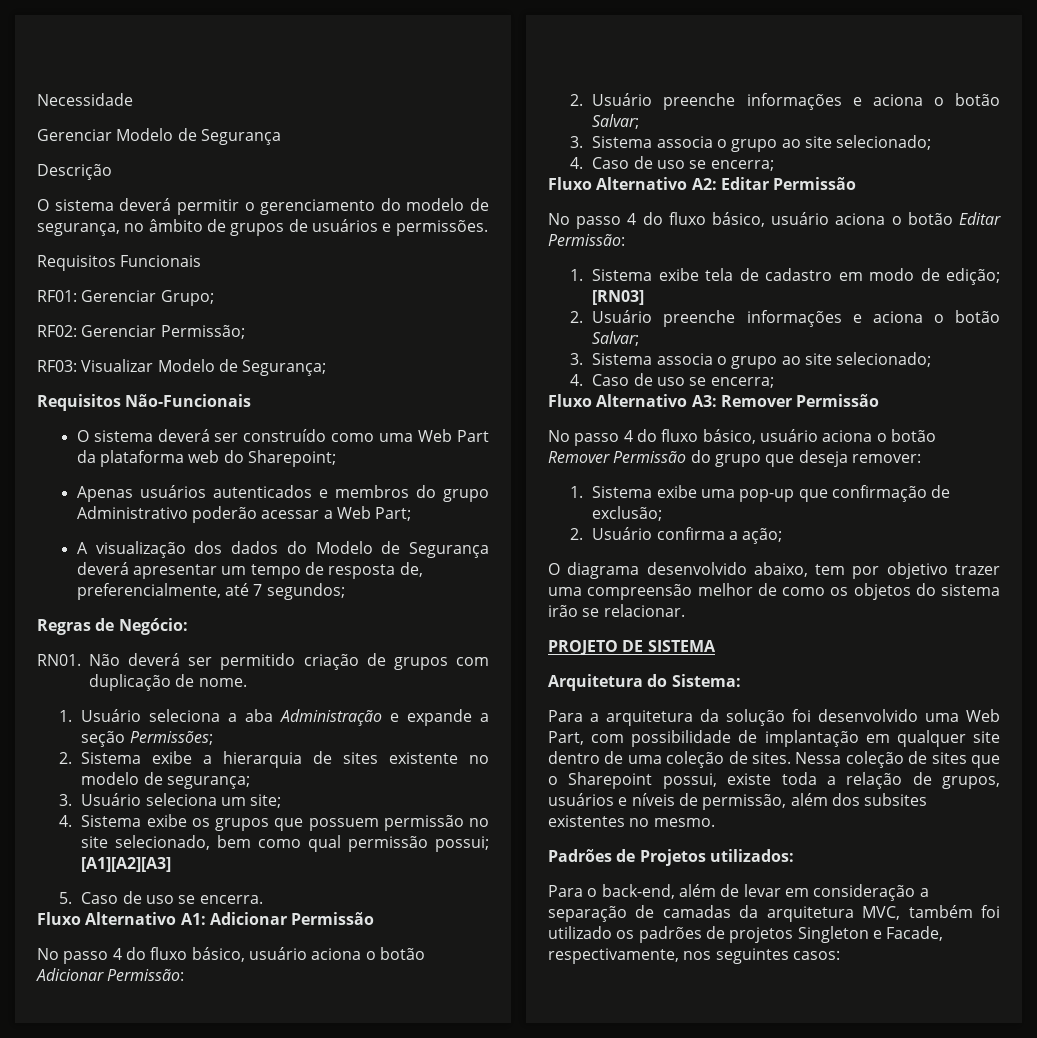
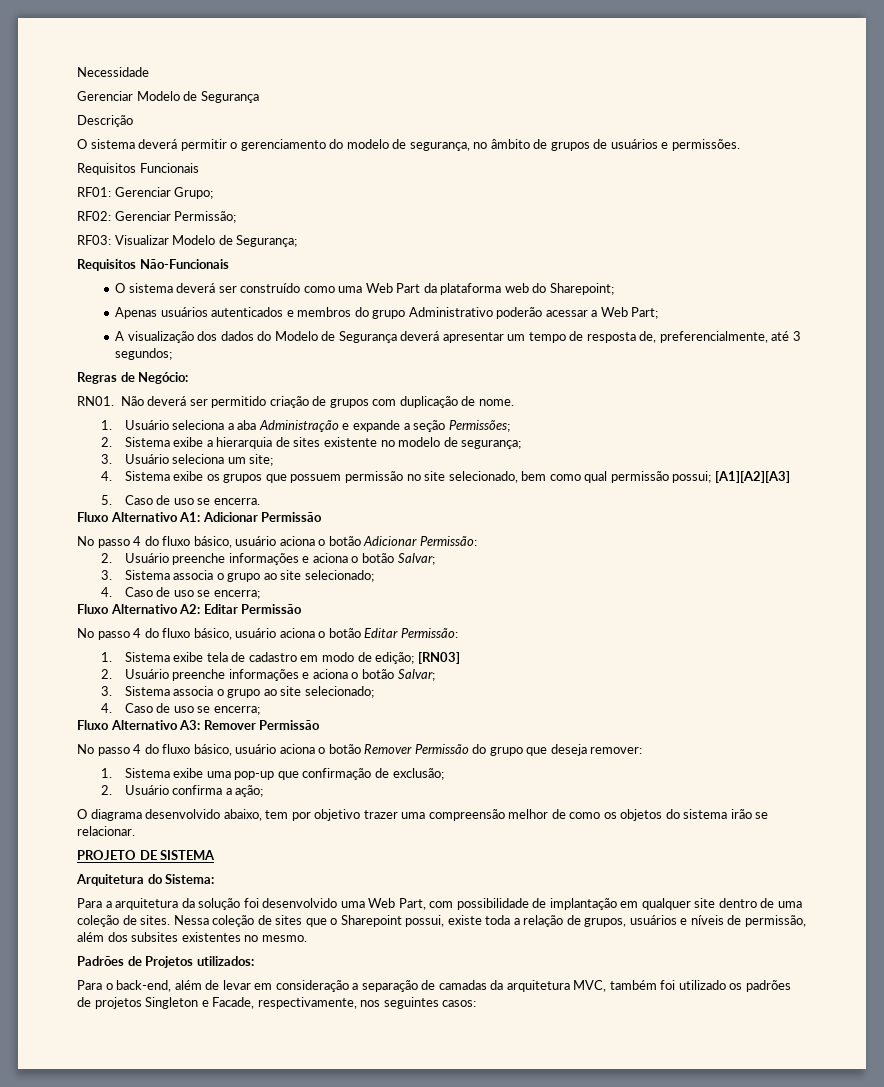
- A visualização dos dados do Modelo de Segurança deverá apresentar um tempo de resposta de, preferencialmente, até 7 segundos;
+ A visualização dos dados do Modelo de Segurança deverá apresentar um tempo de resposta de, preferencialmente, até 3 segundos;

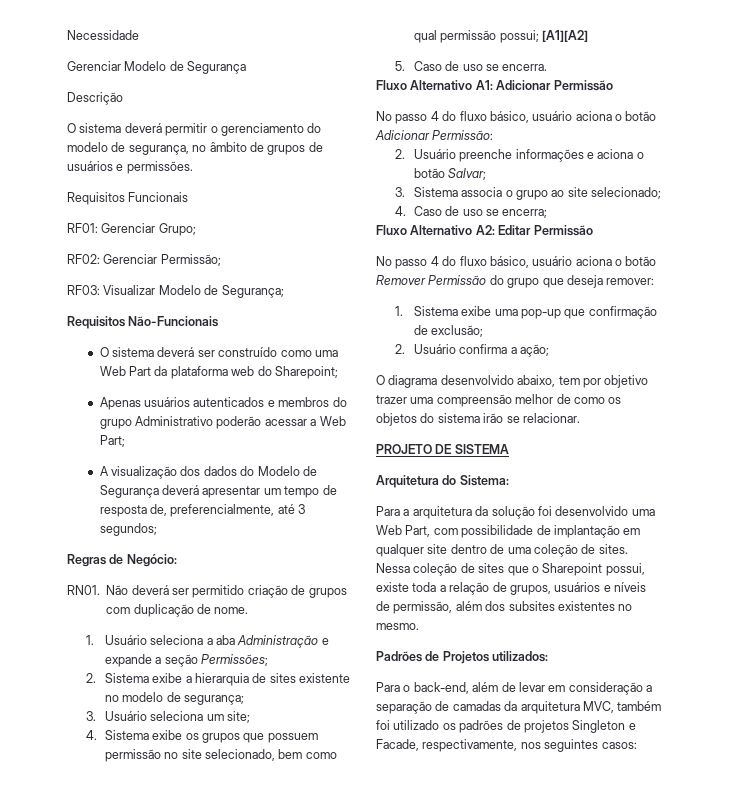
- 4. Sistema exibe os grupos que possuem permissão no site selecionado, bem como qual permissão possui; [A1][A2][A3]
+ 4. Sistema exibe os grupos que possuem permissão no site selecionado, bem como qual permissão possui; [A1][A2]
- No passo 4 do fluxo básico, usuário aciona o botão Editar Permissão:
- 1. Sistema exibe tela de cadastro em modo de edição; [RN03]
- 2. Usuário preenche informações e aciona o botão Salvar;
- 3. Sistema associa o grupo ao site selecionado;
- 4. Caso de uso se encerra;
- Fluxo Alternativo A3: Remover Permissão

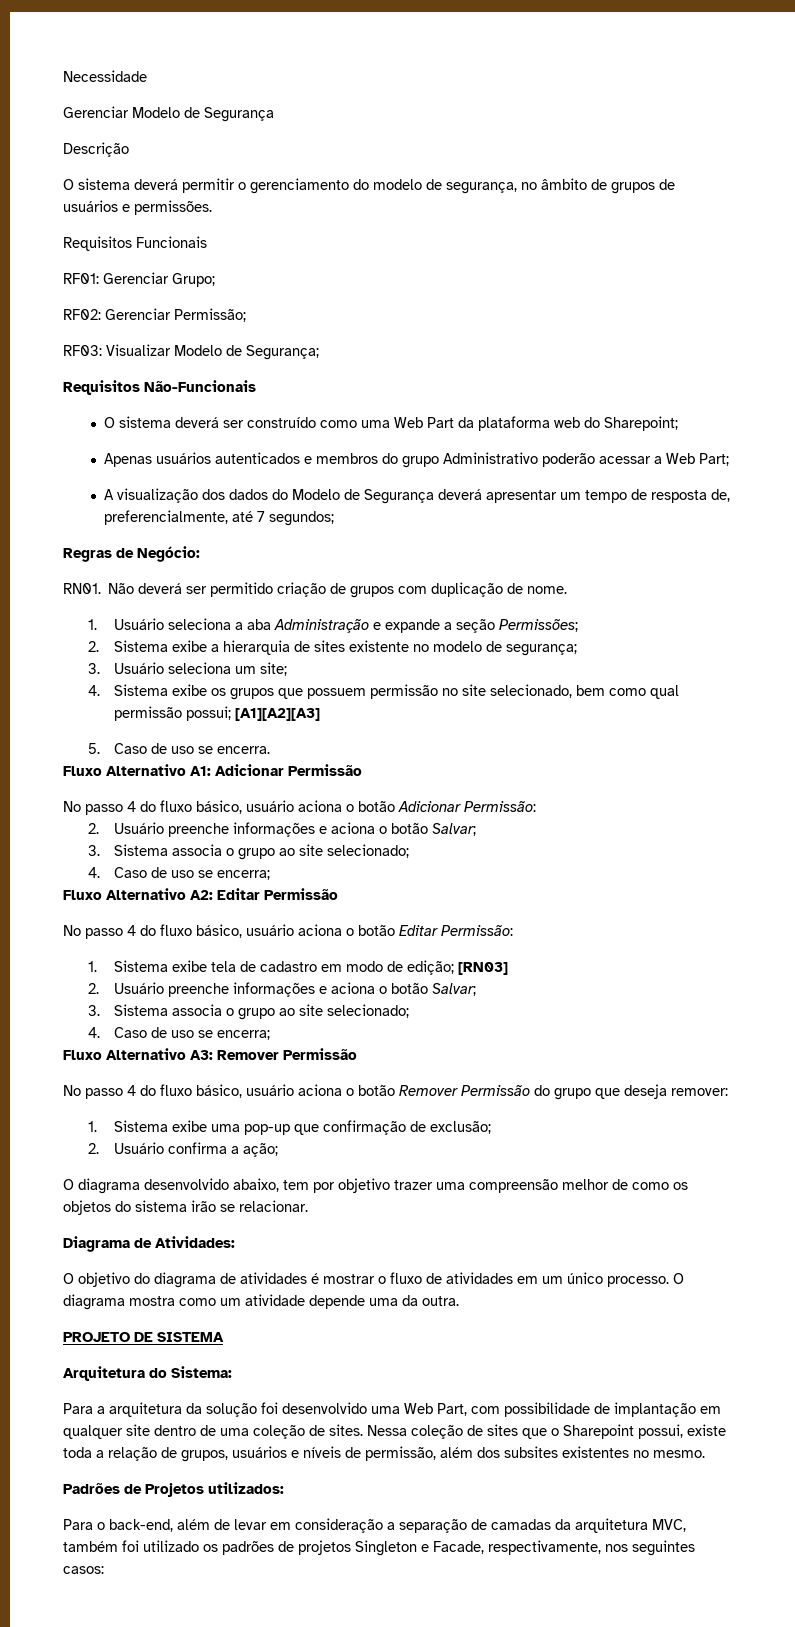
- A visualização dos dados do Modelo de Segurança deverá apresentar um tempo de resposta de, preferencialmente, até 3 segundos;
+ A visualização dos dados do Modelo de Segurança deverá apresentar um tempo de resposta de, preferencialmente, até 7 segundos;
- 4. Sistema exibe os grupos que possuem permissão no site selecionado, bem como qual permissão possui; [A1][A2]
+ 4. Sistema exibe os grupos que possuem permissão no site selecionado, bem como qual permissão possui; [A1][A2][A3]
+ No passo 4 do fluxo básico, usuário aciona o botão Editar Permissão:
+ 1. Sistema exibe tela de cadastro em modo de edição; [RN03]
+ 2. Usuário preenche informações e aciona o botão Salvar;
+ 3. Sistema associa o grupo ao site selecionado;
+ 4. Caso de uso se encerra;
+ Fluxo Alternativo A3: Remover Permissão
+ Diagrama de Atividades:
+ O objetivo do diagrama de atividades é mostrar o fluxo de atividades em um único processo. O diagrama mostra como um atividade depende uma da outra.

